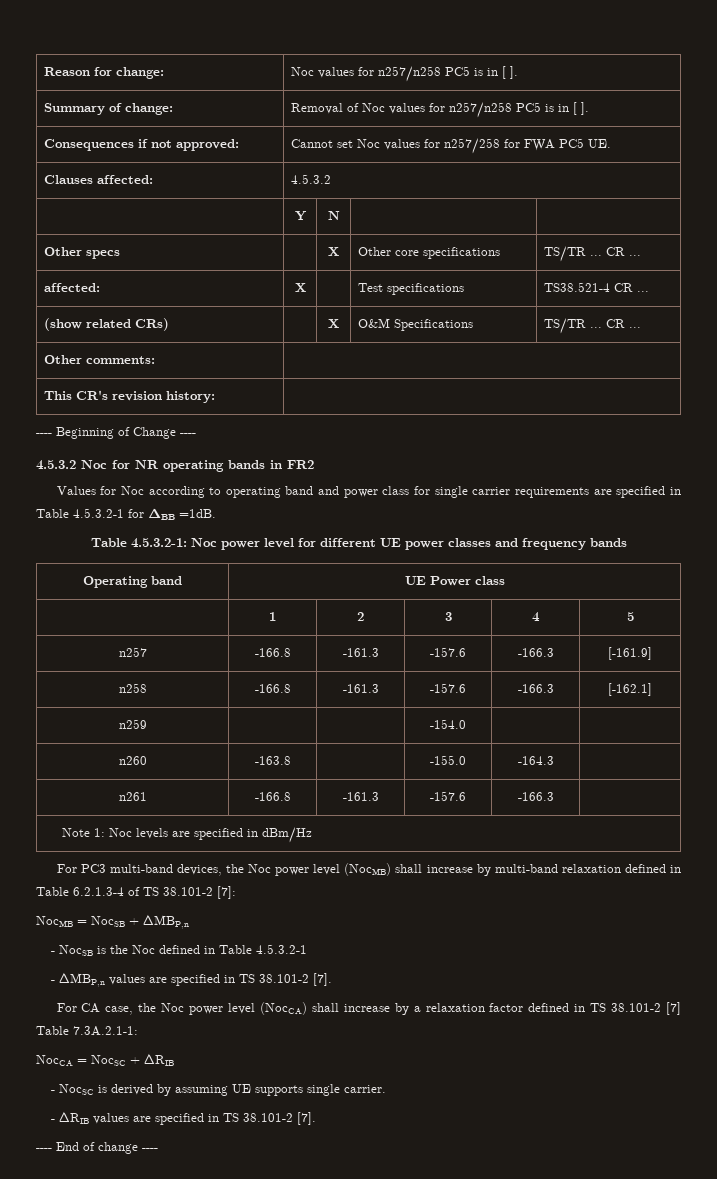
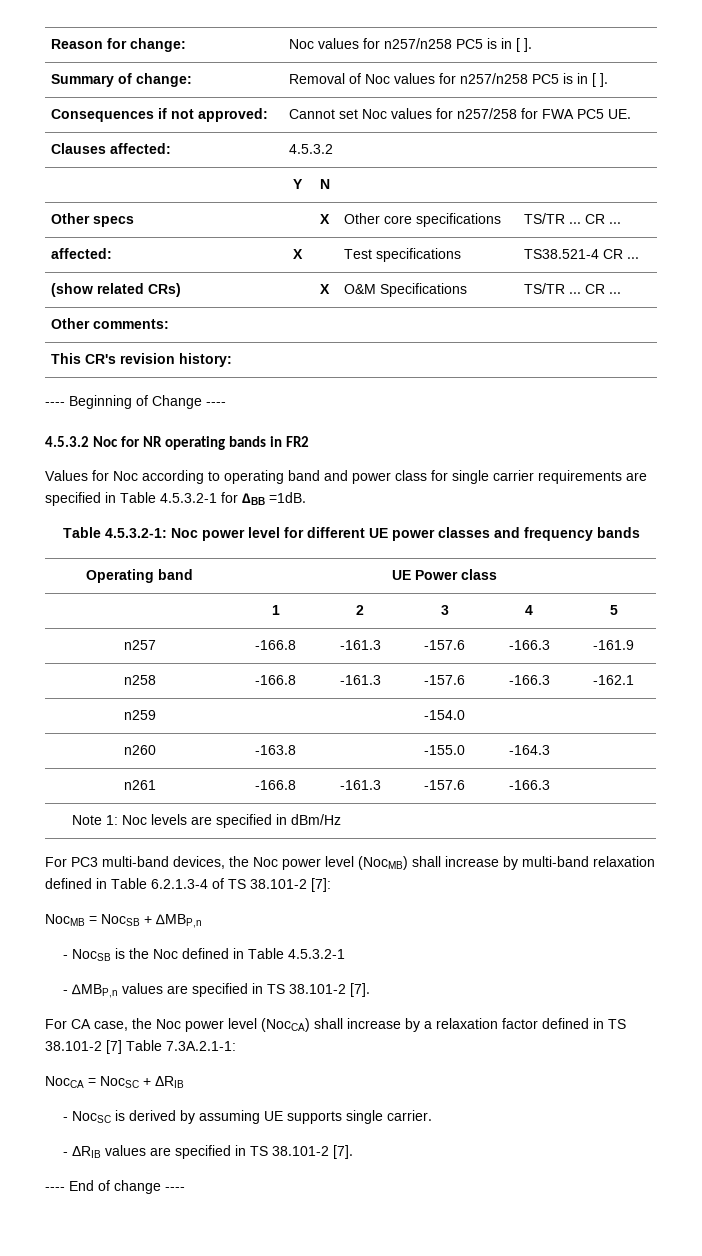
- n257 | -166.8 | -161.3 | -157.6 | -166.3 | [-161.9]
+ n257 | -166.8 | -161.3 | -157.6 | -166.3 | -161.9
- n258 | -166.8 | -161.3 | -157.6 | -166.3 | [-162.1]
+ n258 | -166.8 | -161.3 | -157.6 | -166.3 | -162.1

